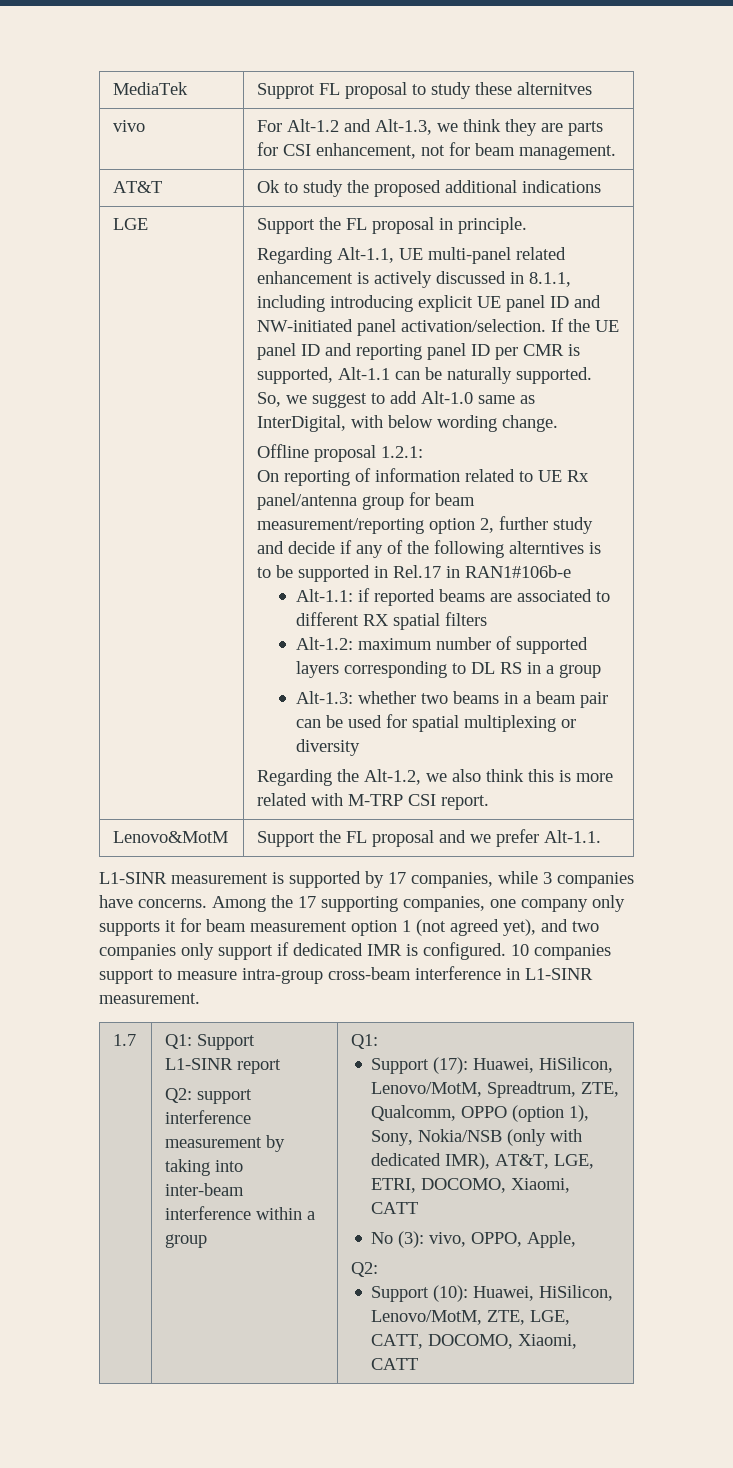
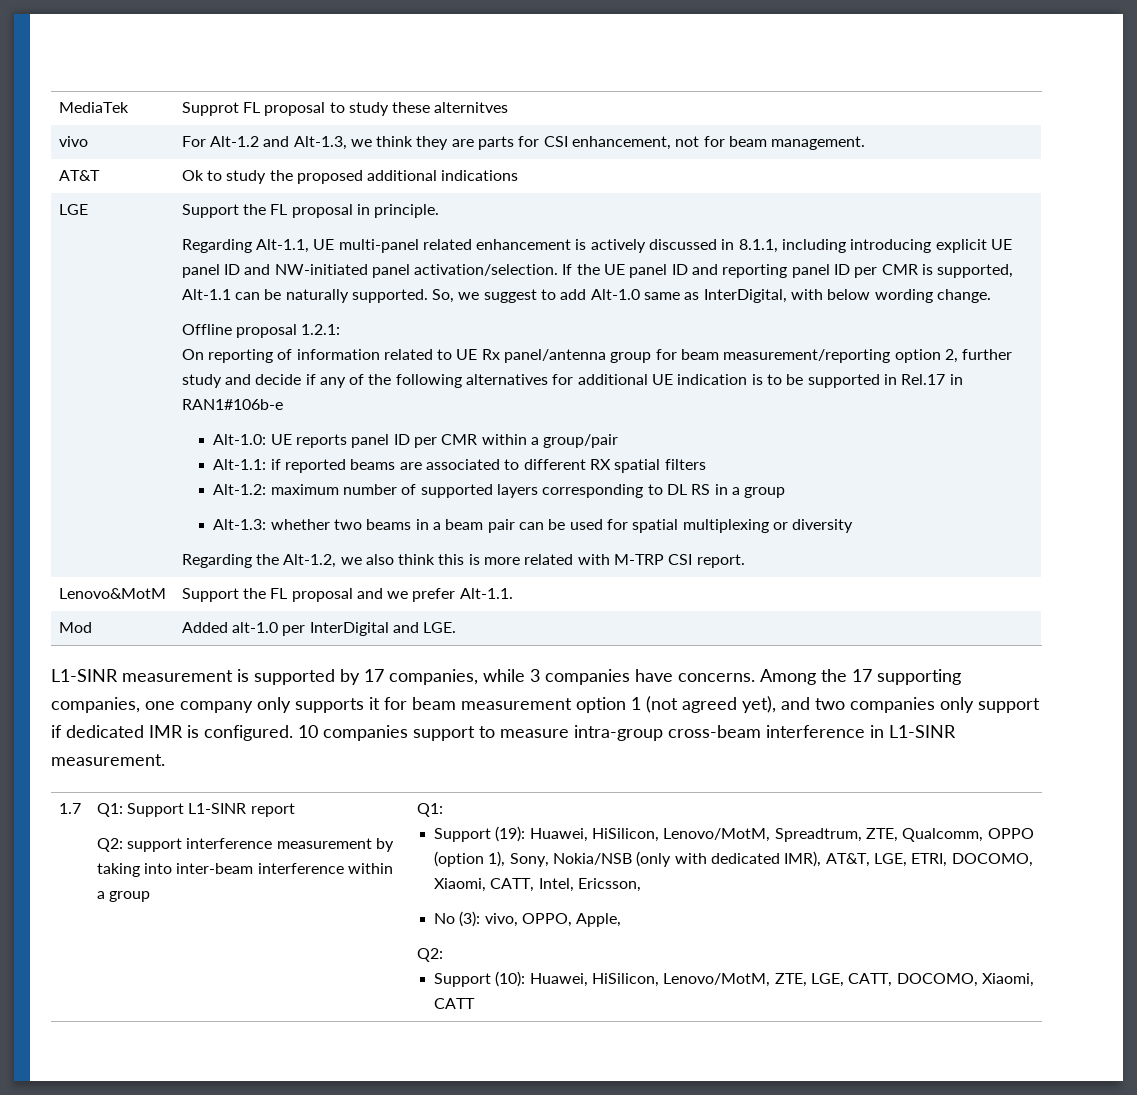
- On reporting of information related to UE Rx panel/antenna group for beam measurement/reporting option 2, further study and decide if any of the following alterntives is to be supported in Rel.17 in RAN1#106b-e
+ On reporting of information related to UE Rx panel/antenna group for beam measurement/reporting option 2, further study and decide if any of the following alternatives for additional UE indication is to be supported in Rel.17 in RAN1#106b-e
+ Alt-1.0: UE reports panel ID per CMR within a group/pair
+ Mod | Added alt-1.0 per InterDigital and LGE.
- Support (17): Huawei, HiSilicon, Lenovo/MotM, Spreadtrum, ZTE, Qualcomm, OPPO (option 1), Sony, Nokia/NSB (only with dedicated IMR), AT&T, LGE, ETRI, DOCOMO, Xiaomi, CATT
+ Support (19): Huawei, HiSilicon, Lenovo/MotM, Spreadtrum, ZTE, Qualcomm, OPPO (option 1), Sony, Nokia/NSB (only with dedicated IMR), AT&T, LGE, ETRI, DOCOMO, Xiaomi, CATT, Intel, Ericsson,

